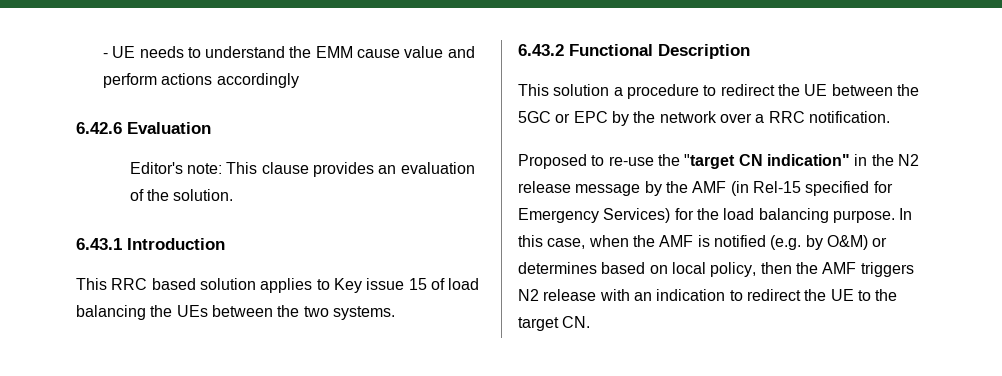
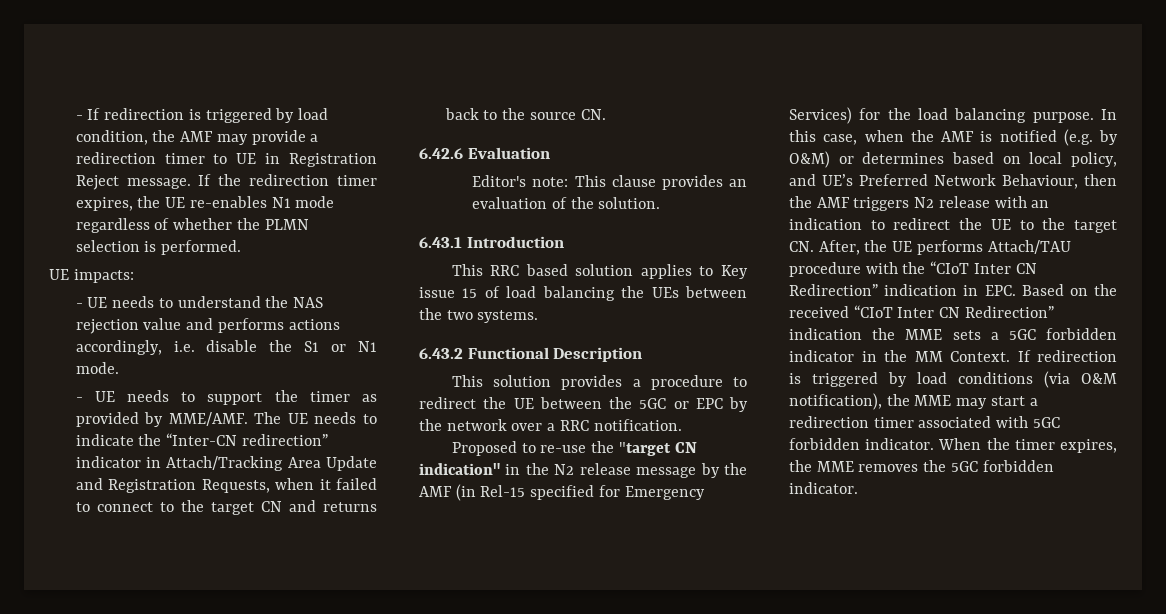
- - UE needs to understand the EMM cause value and perform actions accordingly
+ - If redirection is triggered by load condition, the AMF may provide a redirection timer to UE in Registration Reject message. If the redirection timer expires, the UE re-enables N1 mode regardless of whether the PLMN selection is performed.
+ UE impacts:
+ - UE needs to understand the NAS rejection value and performs actions accordingly, i.e. disable the S1 or N1 mode.
+ - UE needs to support the timer as provided by MME/AMF. The UE needs to indicate the “Inter-CN redirection” indicator in Attach/Tracking Area Update and Registration Requests, when it failed to connect to the target CN and returns back to the source CN.
- This solution a procedure to redirect the UE between the 5GC or EPC by the network over a RRC notification.
+ This solution provides a procedure to redirect the UE between the 5GC or EPC by the network over a RRC notification.
- In this case, when the AMF is notified (e.g. by O&M) or determines based on local policy, then the AMF triggers N2 release with an indication to redirect the UE to the target CN.
+ In this case, when the AMF is notified (e.g. by O&M) or determines based on local policy, and UE’s Preferred Network Behaviour, then the AMF triggers N2 release with an indication to redirect the UE to the target CN. After, the UE performs Attach/TAU procedure with the “CIoT Inter CN Redirection” indication in EPC. Based on the received “CIoT Inter CN Redirection” indication the MME sets a 5GC forbidden indicator in the MM Context. If redirection is triggered by load conditions (via O&M notification), the MME may start a redirection timer associated with 5GC forbidden indicator. When the timer expires, the MME removes the 5GC forbidden indicator.

